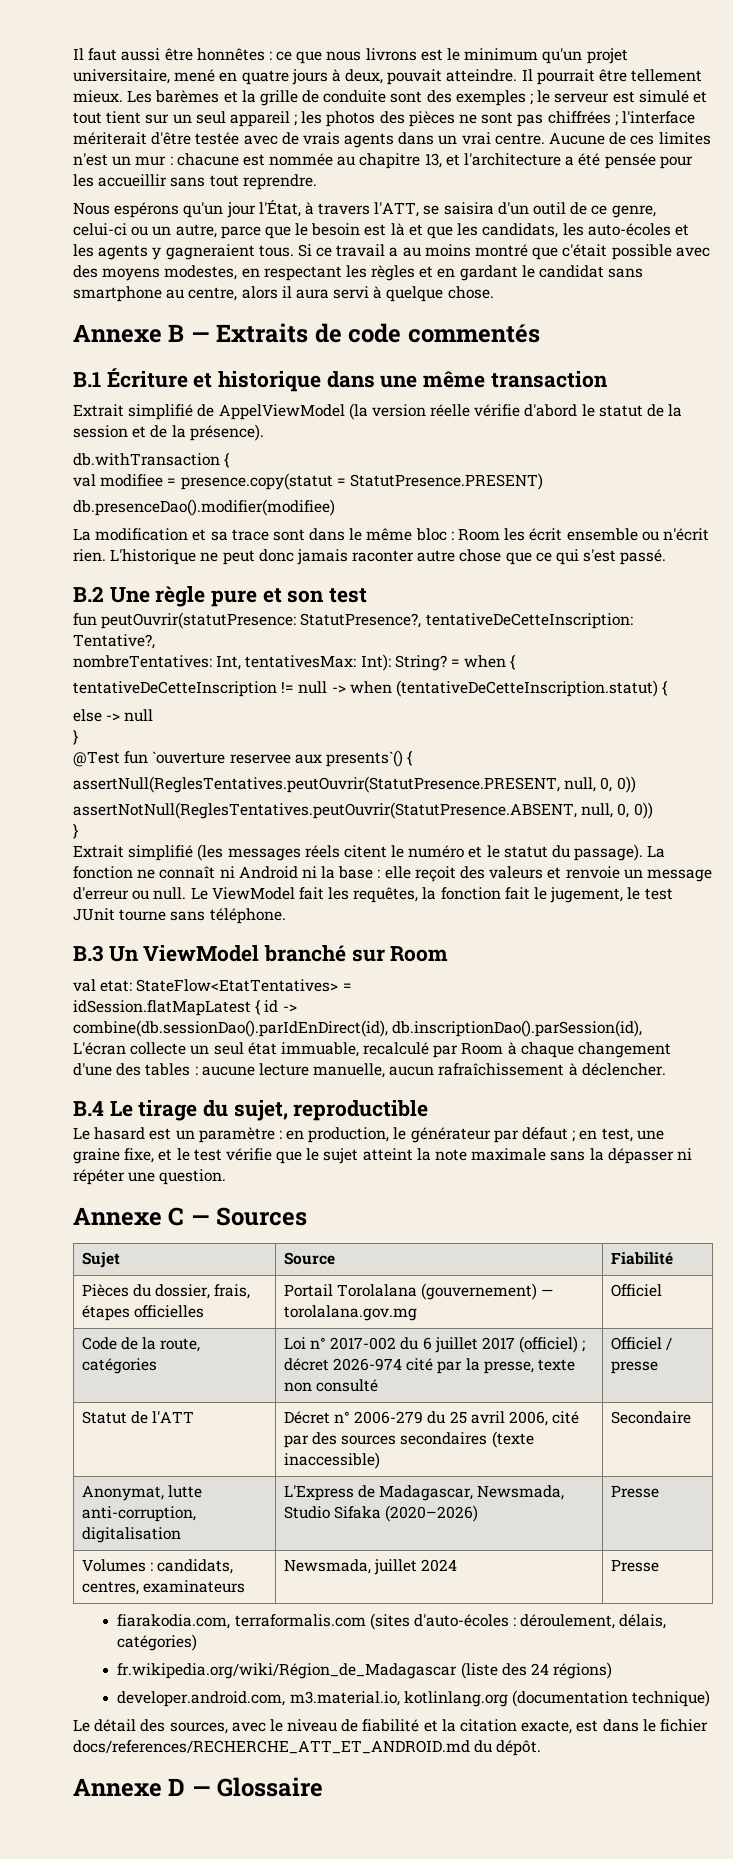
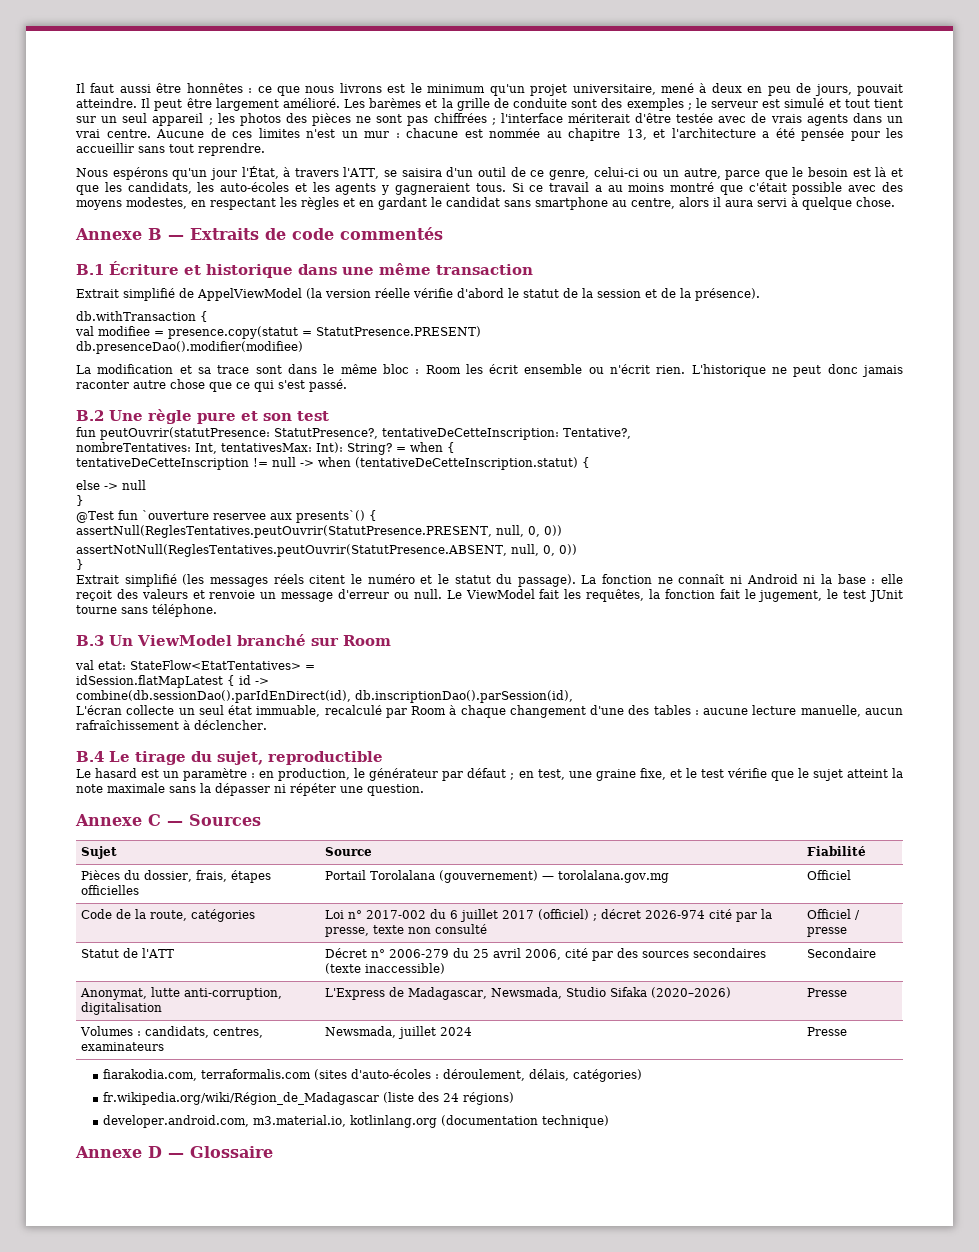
- Il faut aussi être honnêtes : ce que nous livrons est le minimum qu'un projet universitaire, mené en quatre jours à deux, pouvait atteindre. Il pourrait être tellement mieux.
+ Il faut aussi être honnêtes : ce que nous livrons est le minimum qu'un projet universitaire, mené à deux en peu de jours, pouvait atteindre. Il peut être largement amélioré.
- Le détail des sources, avec le niveau de fiabilité et la citation exacte, est dans le fichier docs/references/RECHERCHE_ATT_ET_ANDROID.md du dépôt.

